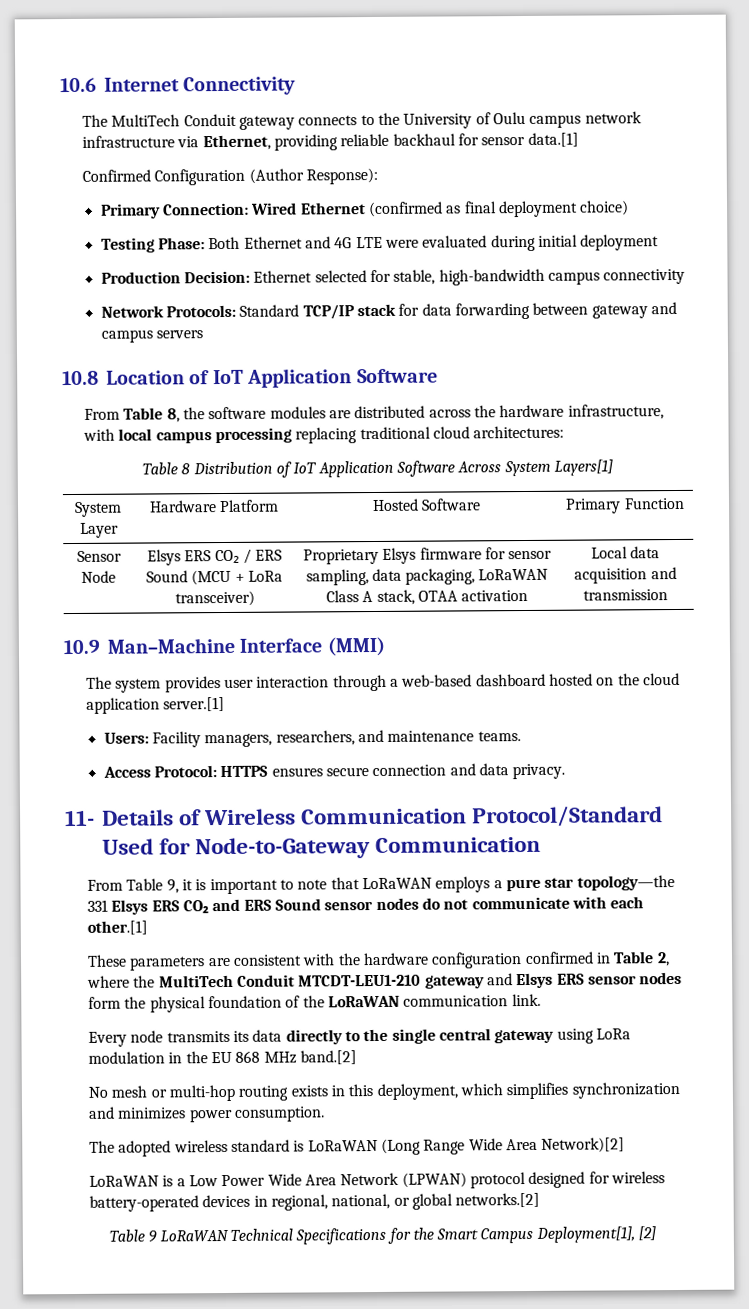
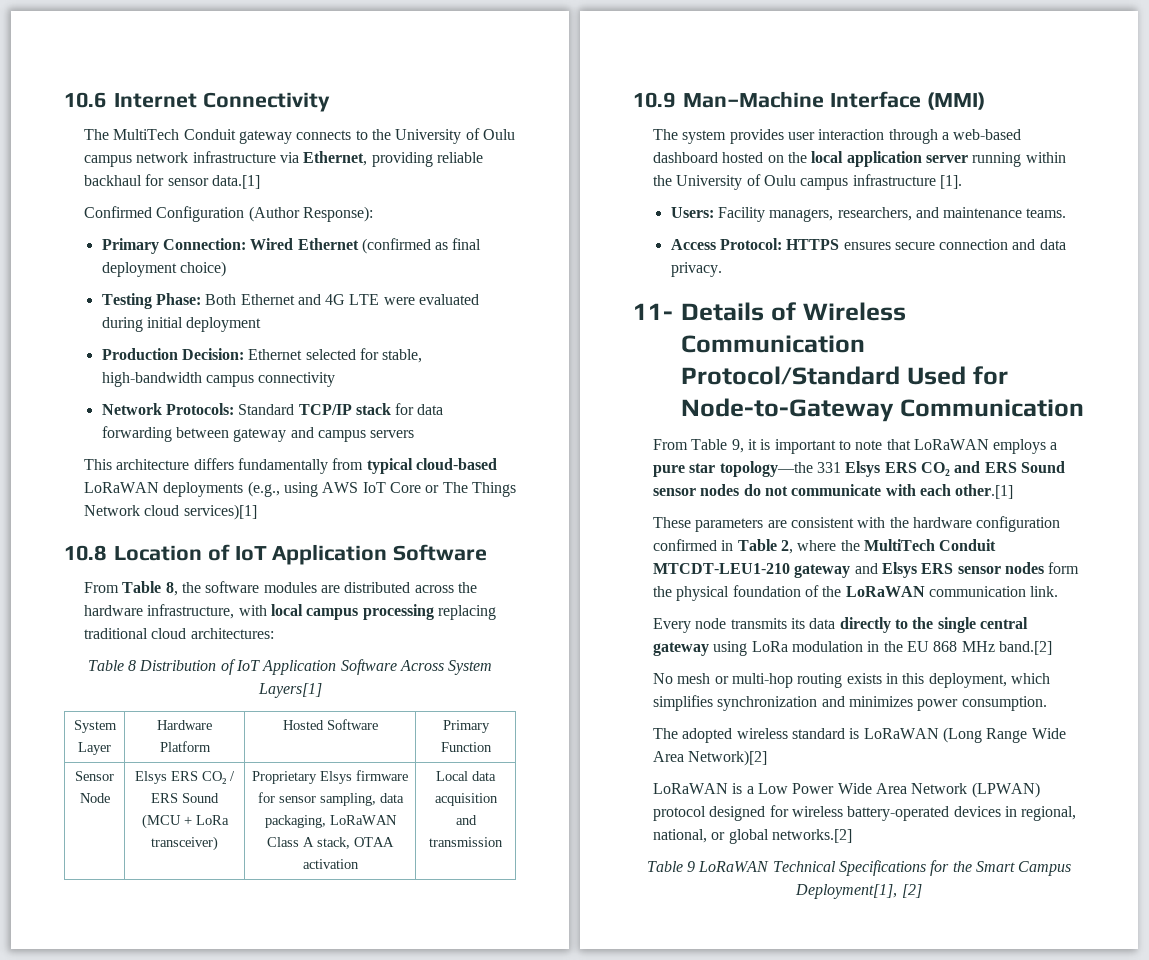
+ This architecture differs fundamentally from typical cloud-based LoRaWAN deployments (e.g., using AWS IoT Core or The Things Network cloud services)[1]
- The system provides user interaction through a web-based dashboard hosted on the cloud application server.[1]
+ The system provides user interaction through a web-based dashboard hosted on the local application server running within the University of Oulu campus infrastructure [1].

